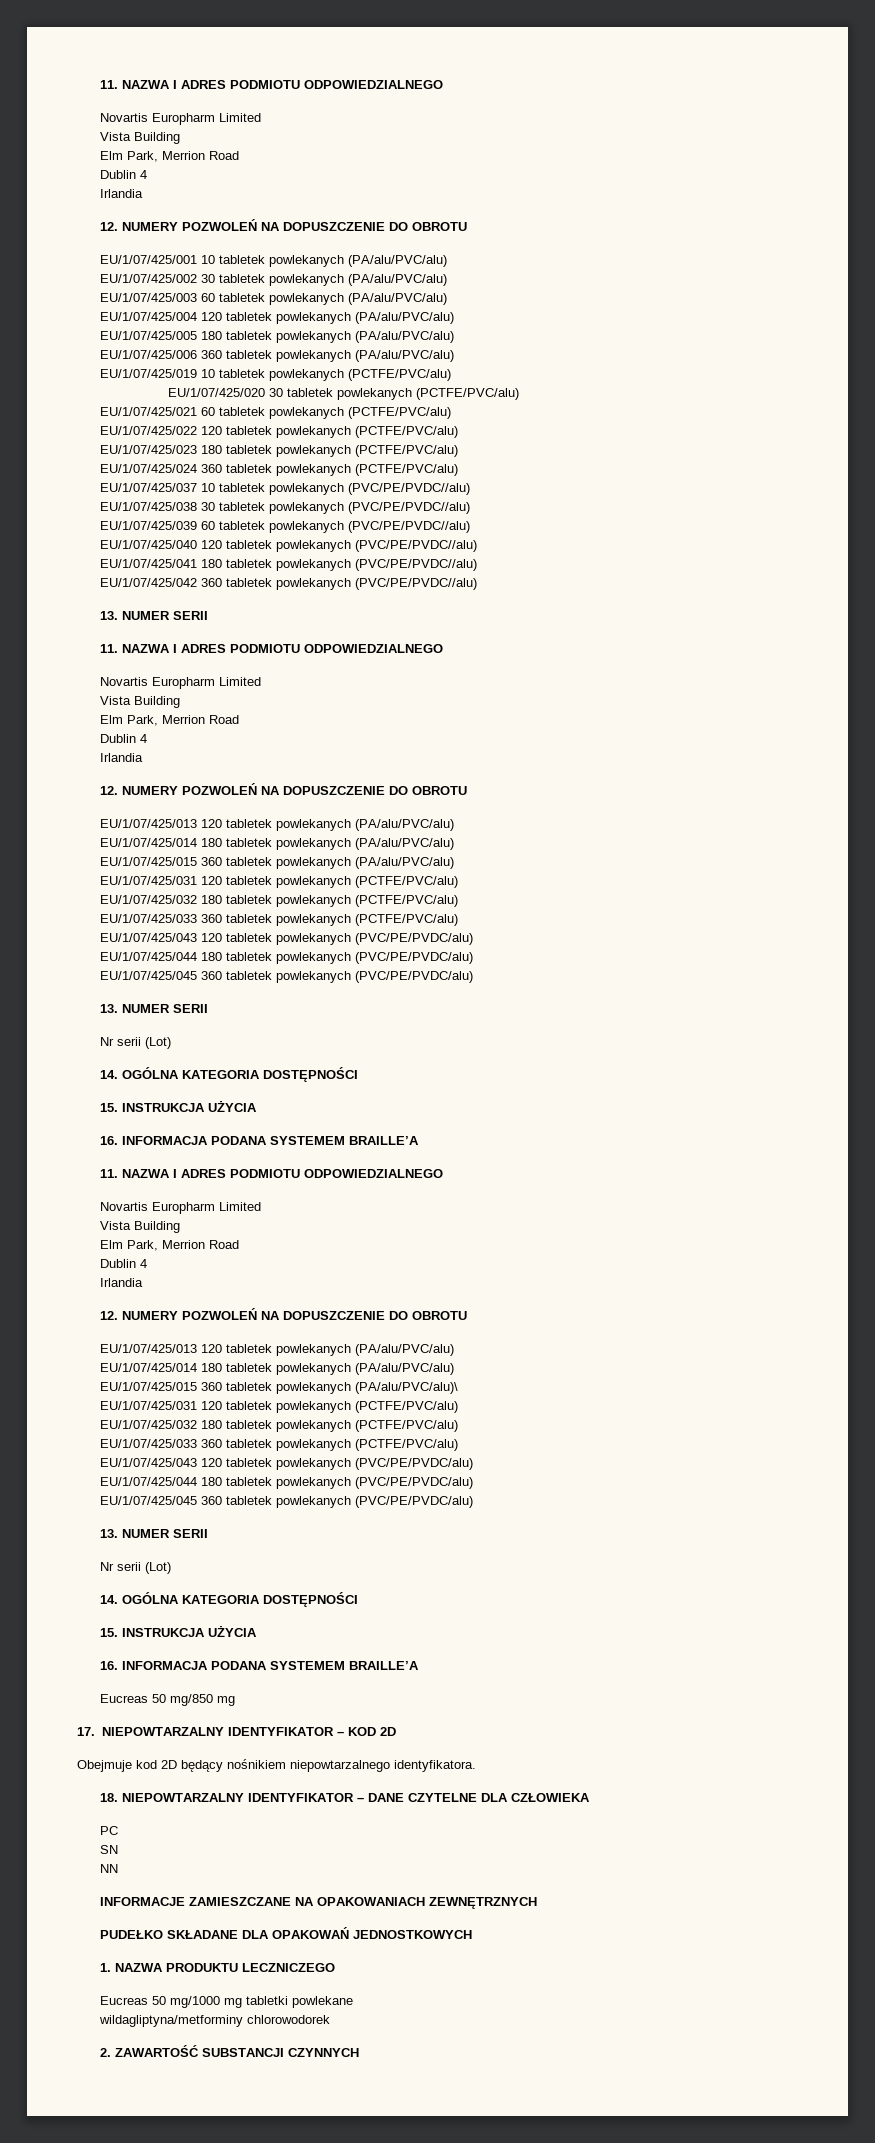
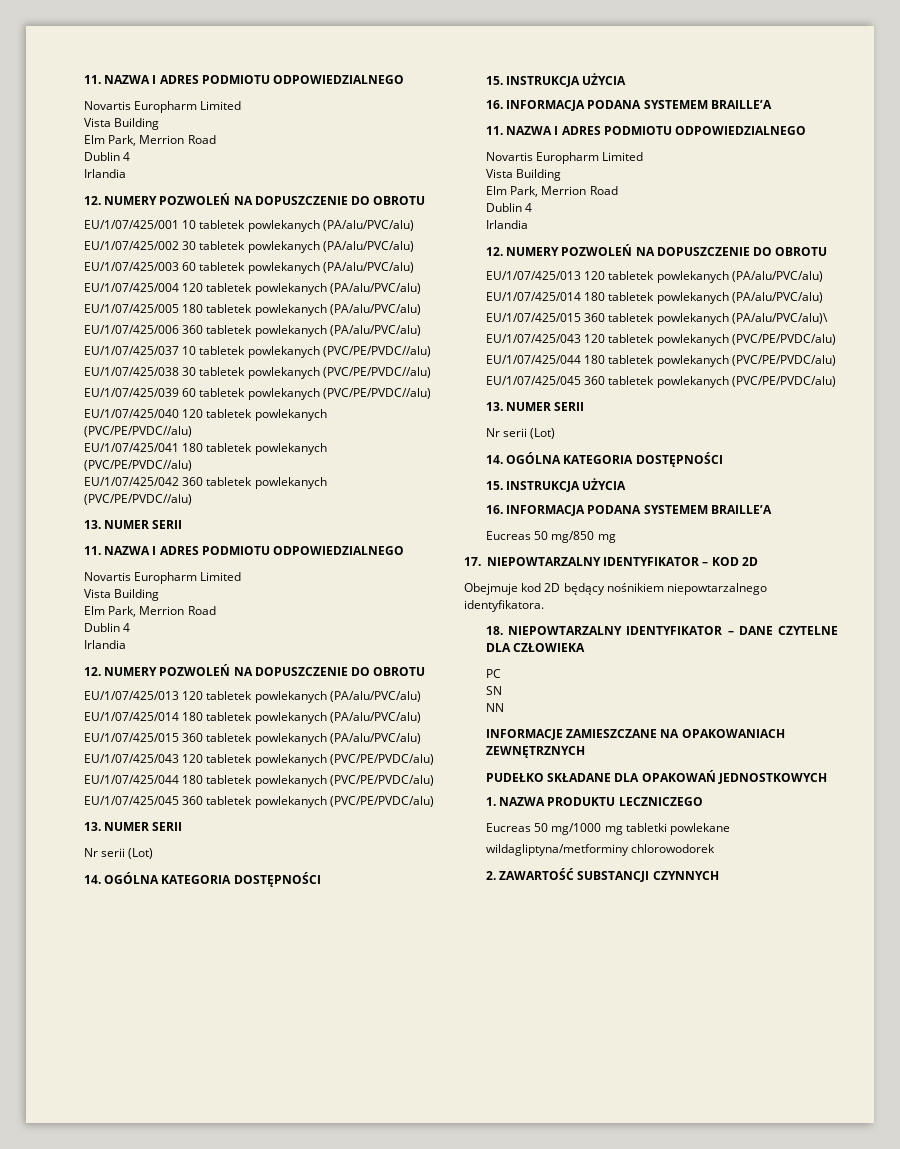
- EU/1/07/425/019 10 tabletek powlekanych (PCTFE/PVC/alu)
- EU/1/07/425/020 30 tabletek powlekanych (PCTFE/PVC/alu)
- EU/1/07/425/021 60 tabletek powlekanych (PCTFE/PVC/alu)
- EU/1/07/425/022 120 tabletek powlekanych (PCTFE/PVC/alu)
- EU/1/07/425/023 180 tabletek powlekanych (PCTFE/PVC/alu)
- EU/1/07/425/024 360 tabletek powlekanych (PCTFE/PVC/alu)
  EU/1/07/425/015 360 tabletek powlekanych (PA/alu/PVC/alu)
- EU/1/07/425/031 120 tabletek powlekanych (PCTFE/PVC/alu)
- EU/1/07/425/032 180 tabletek powlekanych (PCTFE/PVC/alu)
- EU/1/07/425/033 360 tabletek powlekanych (PCTFE/PVC/alu)
  EU/1/07/425/015 360 tabletek powlekanych (PA/alu/PVC/alu)\
- EU/1/07/425/031 120 tabletek powlekanych (PCTFE/PVC/alu)
- EU/1/07/425/032 180 tabletek powlekanych (PCTFE/PVC/alu)
- EU/1/07/425/033 360 tabletek powlekanych (PCTFE/PVC/alu)

